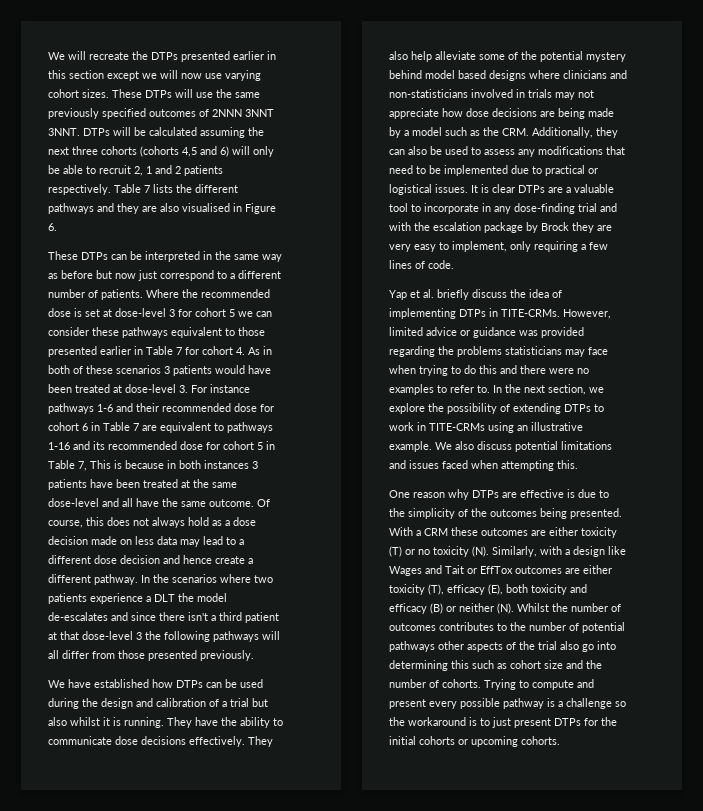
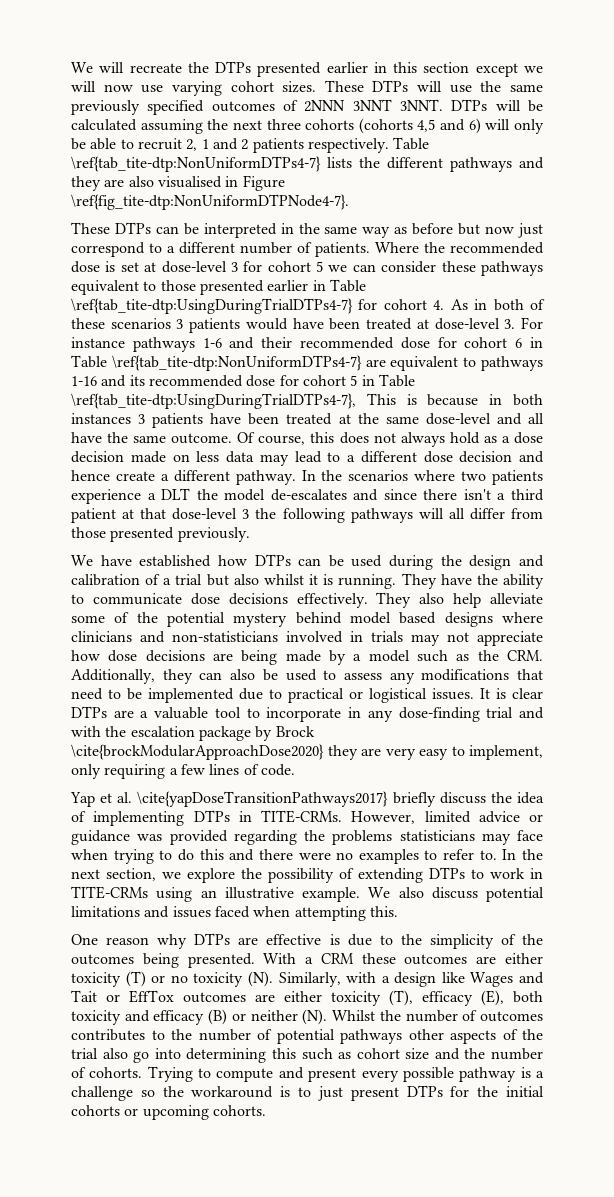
- Table 7 lists the different pathways and they are also visualised in Figure 6.
+ Table \ref{tab_tite-dtp:NonUniformDTPs4-7} lists the different pathways and they are also visualised in Figure \ref{fig_tite-dtp:NonUniformDTPNode4-7}.
- Where the recommended dose is set at dose-level 3 for cohort 5 we can consider these pathways equivalent to those presented earlier in Table 7 for cohort 4. As in both of these scenarios 3 patients would have been treated at dose-level 3. For instance pathways 1-6 and their recommended dose for cohort 6 in Table 7 are equivalent to pathways 1-16 and its recommended dose for cohort 5 in Table 7, This is because in both instances 3 patients have been treated at the same dose-level and all have the same outcome.
+ Where the recommended dose is set at dose-level 3 for cohort 5 we can consider these pathways equivalent to those presented earlier in Table \ref{tab_tite-dtp:UsingDuringTrialDTPs4-7} for cohort 4. As in both of these scenarios 3 patients would have been treated at dose-level 3. For instance pathways 1-6 and their recommended dose for cohort 6 in Table \ref{tab_tite-dtp:NonUniformDTPs4-7} are equivalent to pathways 1-16 and its recommended dose for cohort 5 in Table \ref{tab_tite-dtp:UsingDuringTrialDTPs4-7}, This is because in both instances 3 patients have been treated at the same dose-level and all have the same outcome.
- It is clear DTPs are a valuable tool to incorporate in any dose-finding trial and with the escalation package by Brock they are very easy to implement, only requiring a few lines of code.
+ It is clear DTPs are a valuable tool to incorporate in any dose-finding trial and with the escalation package by Brock \cite{brockModularApproachDose2020} they are very easy to implement, only requiring a few lines of code.
- Yap et al. briefly discuss the idea of implementing DTPs in TITE-CRMs.
+ Yap et al. \cite{yapDoseTransitionPathways2017} briefly discuss the idea of implementing DTPs in TITE-CRMs.

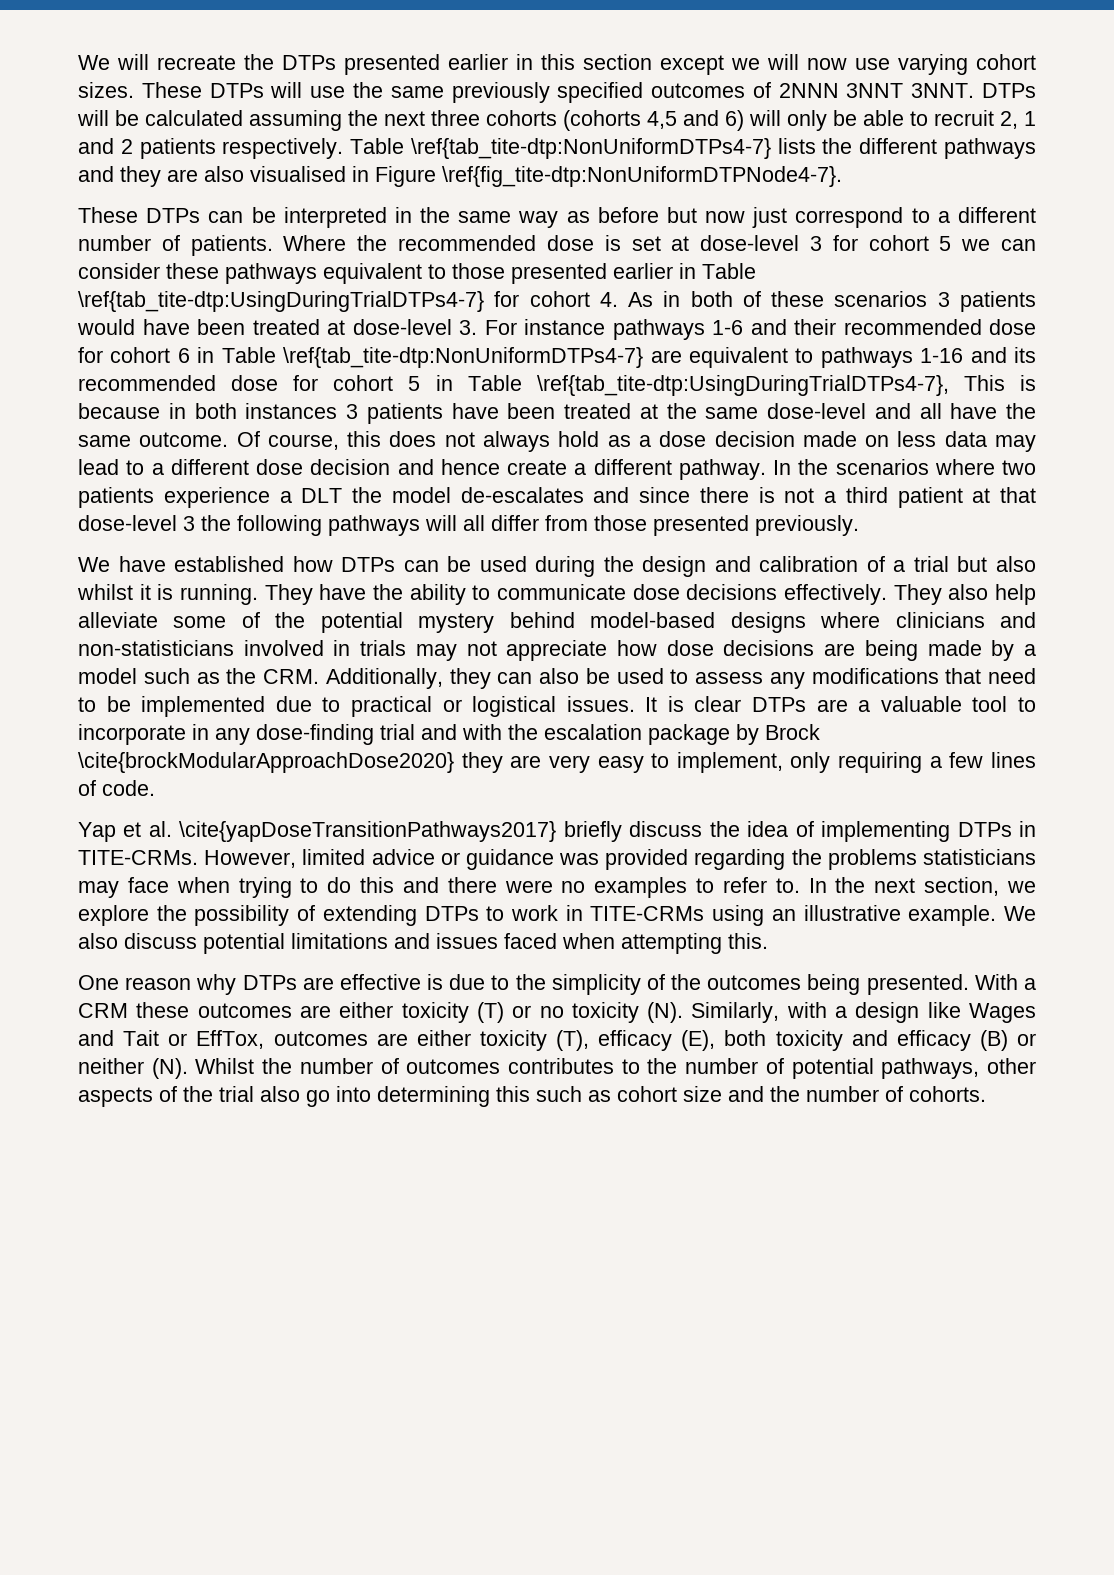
- In the scenarios where two patients experience a DLT the model de-escalates and since there isn't a third patient at that dose-level 3 the following pathways will all differ from those presented previously.
+ In the scenarios where two patients experience a DLT the model de-escalates and since there is not a third patient at that dose-level 3 the following pathways will all differ from those presented previously.
- They also help alleviate some of the potential mystery behind model based designs where clinicians and non-statisticians involved in trials may not appreciate how dose decisions are being made by a model such as the CRM. Additionally, they can also be used to assess any modifications that need to be implemented due to practical or logistical issues.
+ They also help alleviate some of the potential mystery behind model-based designs where clinicians and non-statisticians involved in trials may not appreciate how dose decisions are being made by a model such as the CRM. Additionally, they can also be used to assess any modifications that need to be implemented due to practical or logistical issues.
- With a CRM these outcomes are either toxicity (T) or no toxicity (N). Similarly, with a design like Wages and Tait or EffTox outcomes are either toxicity (T), efficacy (E), both toxicity and efficacy (B) or neither (N). Whilst the number of outcomes contributes to the number of potential pathways other aspects of the trial also go into determining this such as cohort size and the number of cohorts. Trying to compute and present every possible pathway is a challenge so the workaround is to just present DTPs for the initial cohorts or upcoming cohorts.
+ With a CRM these outcomes are either toxicity (T) or no toxicity (N). Similarly, with a design like Wages and Tait or EffTox, outcomes are either toxicity (T), efficacy (E), both toxicity and efficacy (B) or neither (N). Whilst the number of outcomes contributes to the number of potential pathways, other aspects of the trial also go into determining this such as cohort size and the number of cohorts.

